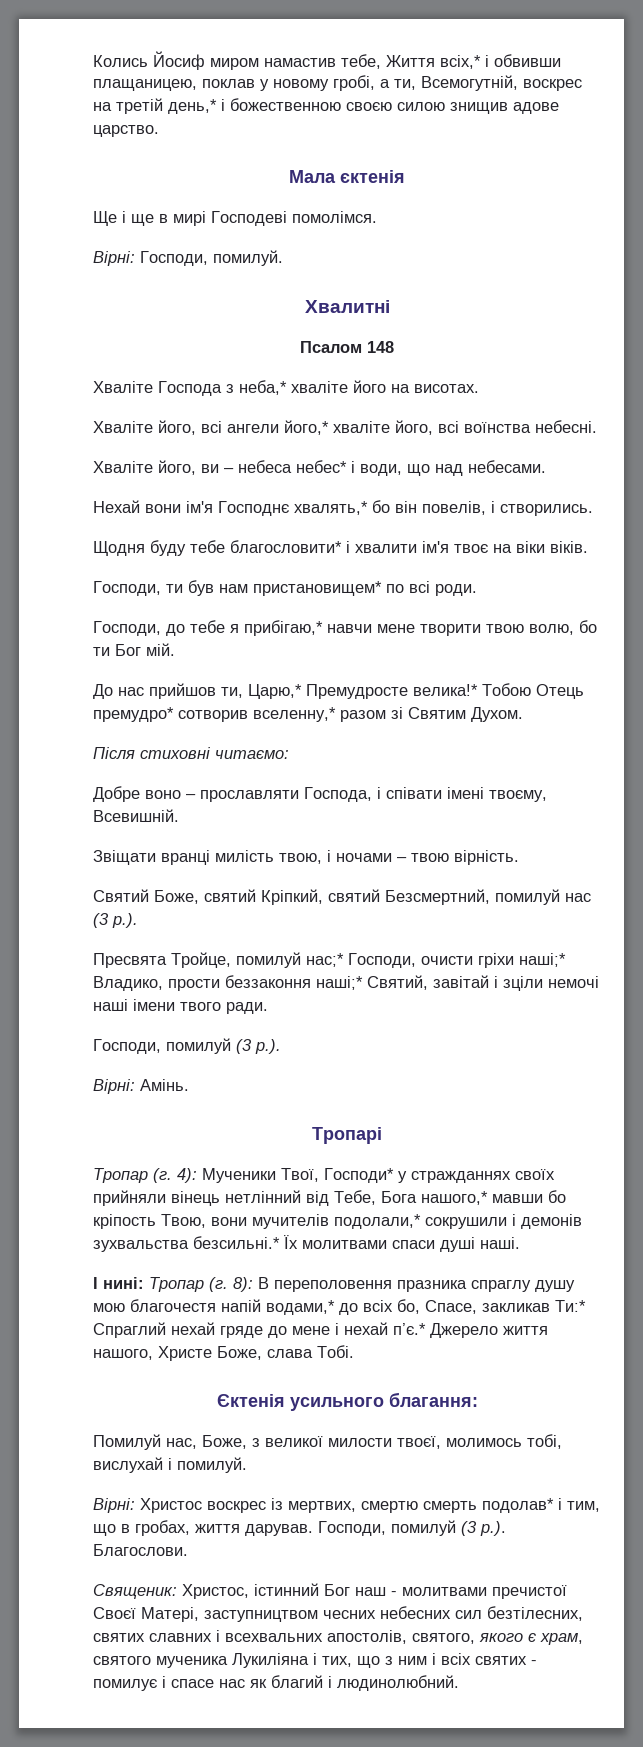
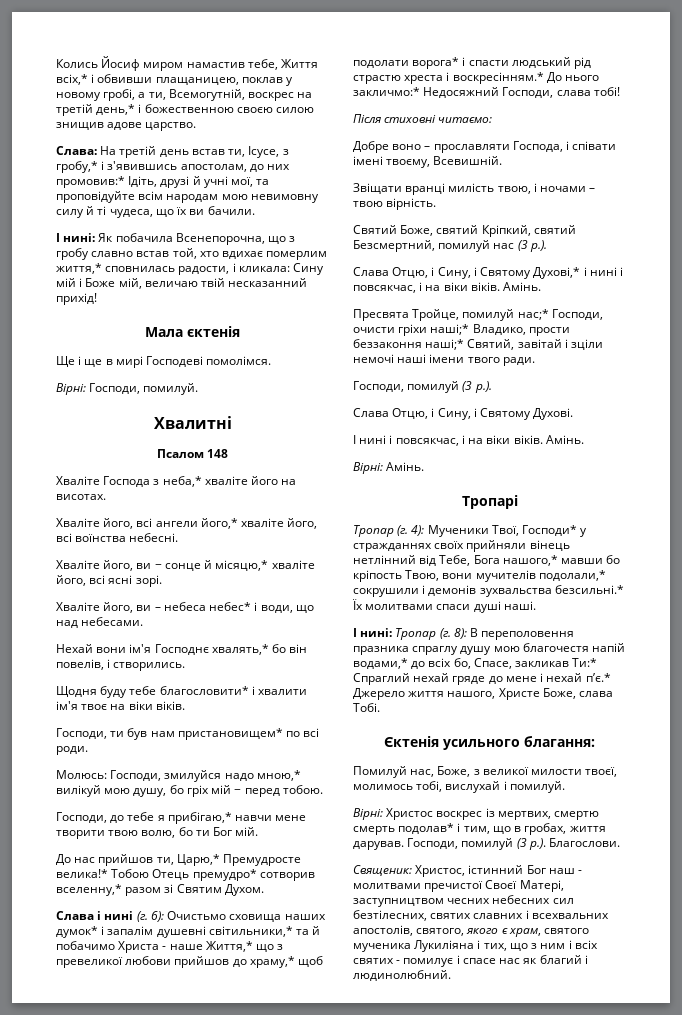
+ Слава: На третій день встав ти, Ісусе, з гробу,* і з'явившись апостолам, до них промовив:* Ідіть, друзі й учні мої, та проповідуйте всім народам мою невимовну силу й ті чудеса, що їх ви бачили.
+ І нині: Як побачила Всенепорочна, що з гробу славно встав той, хто вдихає померлим життя,* сповнилась радости, і кликала: Сину мій і Боже мій, величаю твій несказанний прихід!
+ Хваліте його, ви − сонце й місяцю,* хваліте його, всі ясні зорі.
+ Молюсь: Господи, змилуйся надо мною,* вилікуй мою душу, бо гріх мій − перед тобою.
+ Слава і нині (г. 6): Очистьмо сховища наших думок* і запалім душевні світильники,* та й побачимо Христа - наше Життя,* що з превеликої любови прийшов до храму,* щоб подолати ворога* і спасти людський рід страстю хреста і воскресінням.* До нього закличмо:* Недосяжний Господи, слава тобі!
+ Слава Отцю, і Сину, і Святому Духові,* і нині і повсякчас, і на віки віків. Амінь.
+ Слава Отцю, і Сину, і Святому Духові.
+ І нині і повсякчас, і на віки віків. Амінь.

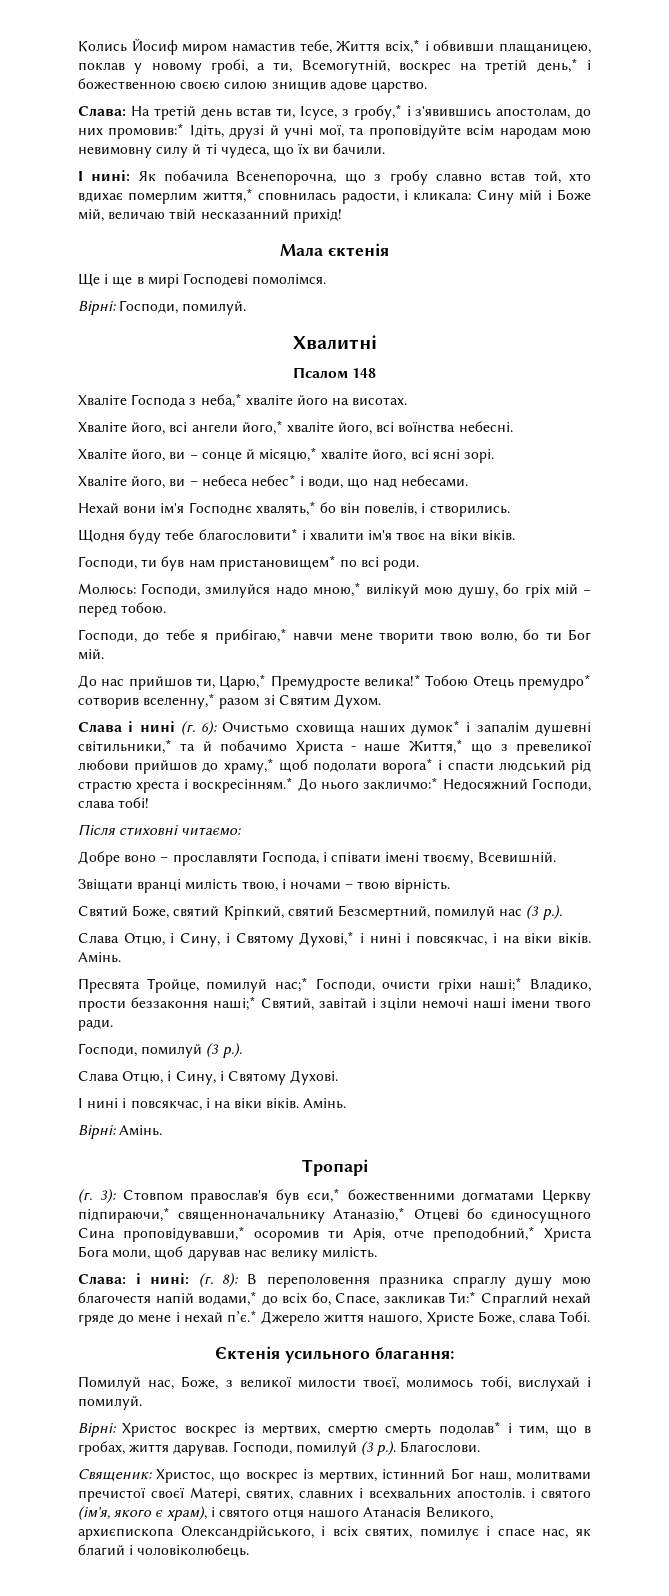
- Тропар (г. 4): Мученики Твої, Господи* у стражданнях своїх прийняли вінець нетлінний від Тебе, Бога нашого,* мавши бо кріпость Твою, вони мучителів подолали,* сокрушили і демонів зухвальства безсильні.* Їх молитвами спаси душі наші.
- І нині: Тропар (г. 8): В переполовення празника спраглу душу мою благочестя напій водами,* до всіх бо, Спасе, закликав Ти:* Спраглий нехай гряде до мене і нехай п’є.* Джерело життя нашого, Христе Боже, слава Тобі.
+ (г. 3): Стовпом православ'я був єси,* божественними догматами Церкву підпираючи,* священноначальнику Атаназію,* Отцеві бо єдиносущного Сина проповідувавши,* осоромив ти Арія, отче преподобний,* Христа Бога моли, щоб дарував нас велику милість.
+ Слава: і нині: (г. 8): В переполовення празника спраглу душу мою благочестя напій водами,* до всіх бо, Спасе, закликав Ти:* Спраглий нехай гряде до мене і нехай п’є.* Джерело життя нашого, Христе Боже, слава Тобі.
- Священик: Христос, істинний Бог наш - молитвами пречистої Своєї Матері, заступництвом чесних небесних сил безтілесних, святих славних і всехвальних апостолів, святого, якого є храм, святого мученика Лукиліяна і тих, що з ним і всіх святих - помилує і спасе нас як благий і людинолюбний.
+ Священик: Христос, що воскрес із мертвих, істинний Бог наш, молитвами пречистої своєї Матері, святих, славних і всехвальних апостолів. і святого (ім'я, якого є храм), і святого отця нашого Атанасія Великого, архиєпископа Олександрійського, і всіх святих, помилує і спасе нас, як благий і чоловіколюбець.

